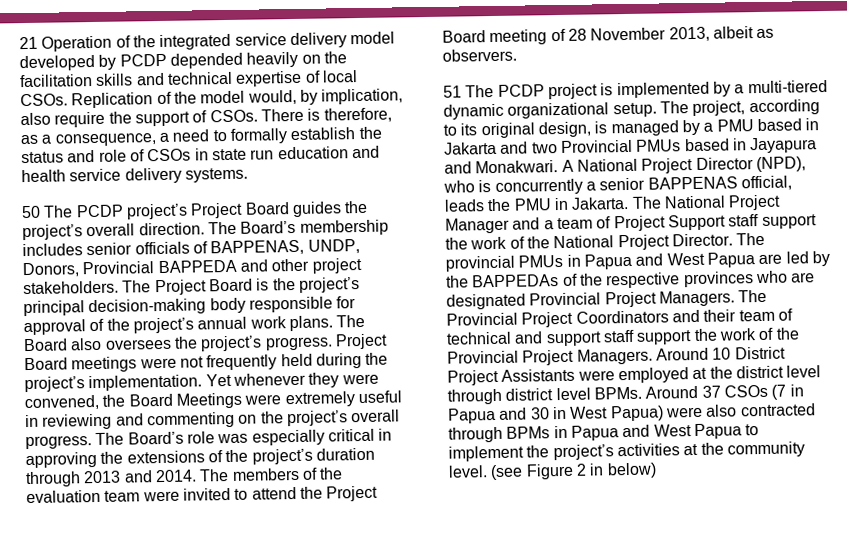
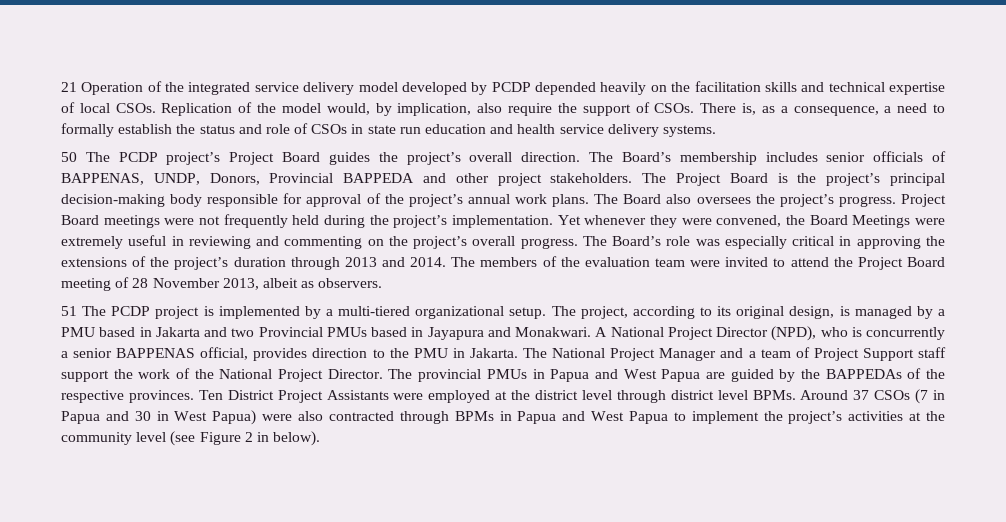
- There is therefore, as a consequence, a need to formally establish the status and role of CSOs in state run education and health service delivery systems.
+ There is, as a consequence, a need to formally establish the status and role of CSOs in state run education and health service delivery systems.
- 51 The PCDP project is implemented by a multi-tiered dynamic organizational setup.
+ 51 The PCDP project is implemented by a multi-tiered organizational setup.
- A National Project Director (NPD), who is concurrently a senior BAPPENAS official, leads the PMU in Jakarta.
+ A National Project Director (NPD), who is concurrently a senior BAPPENAS official, provides direction to the PMU in Jakarta.
- The provincial PMUs in Papua and West Papua are led by the BAPPEDAs of the respective provinces who are designated Provincial Project Managers. The Provincial Project Coordinators and their team of technical and support staff support the work of the Provincial Project Managers. Around 10 District Project Assistants were employed at the district level through district level BPMs.
+ The provincial PMUs in Papua and West Papua are guided by the BAPPEDAs of the respective provinces. Ten District Project Assistants were employed at the district level through district level BPMs.
- Around 37 CSOs (7 in Papua and 30 in West Papua) were also contracted through BPMs in Papua and West Papua to implement the project’s activities at the community level. (see Figure 2 in below)
+ Around 37 CSOs (7 in Papua and 30 in West Papua) were also contracted through BPMs in Papua and West Papua to implement the project’s activities at the community level (see Figure 2 in below).

